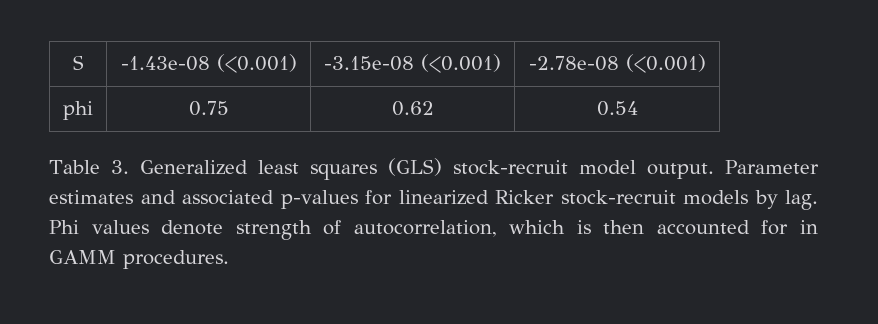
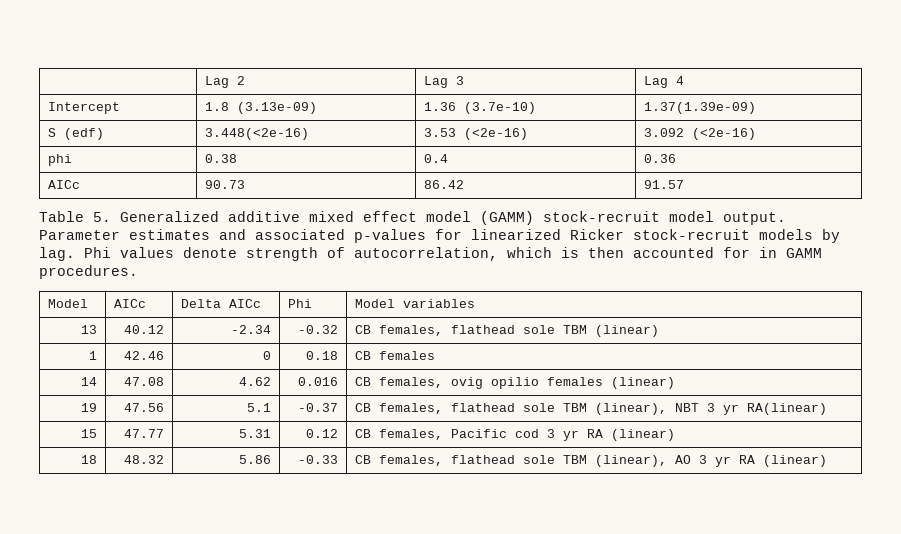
- S | -1.43e-08 (<0.001) | -3.15e-08 (<0.001) | -2.78e-08 (<0.001)
- phi | 0.75 | 0.62 | 0.54
- Table 3. Generalized least squares (GLS) stock-recruit model output.
+ | Lag 2 | Lag 3 | Lag 4
+ Intercept | 1.8 (3.13e-09) | 1.36 (3.7e-10) | 1.37(1.39e-09)
+ S (edf) | 3.448(<2e-16) | 3.53 (<2e-16) | 3.092 (<2e-16)
+ phi | 0.38 | 0.4 | 0.36
+ AICc | 90.73 | 86.42 | 91.57
+ Table 5. Generalized additive mixed effect model (GAMM) stock-recruit model output.
+ Model | AICc | Delta AICc | Phi | Model variables
+ 13 | 40.12 | -2.34 | -0.32 | CB females, flathead sole TBM (linear)
+ 1 | 42.46 | 0 | 0.18 | CB females
+ 14 | 47.08 | 4.62 | 0.016 | CB females, ovig opilio females (linear)
+ 19 | 47.56 | 5.1 | -0.37 | CB females, flathead sole TBM (linear), NBT 3 yr RA(linear)
+ 15 | 47.77 | 5.31 | 0.12 | CB females, Pacific cod 3 yr RA (linear)
+ 18 | 48.32 | 5.86 | -0.33 | CB females, flathead sole TBM (linear), AO 3 yr RA (linear)

